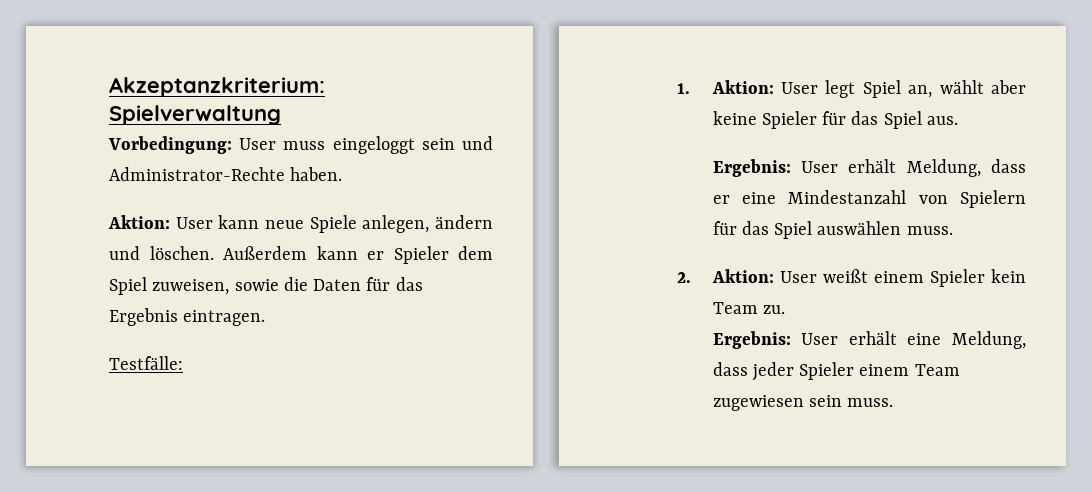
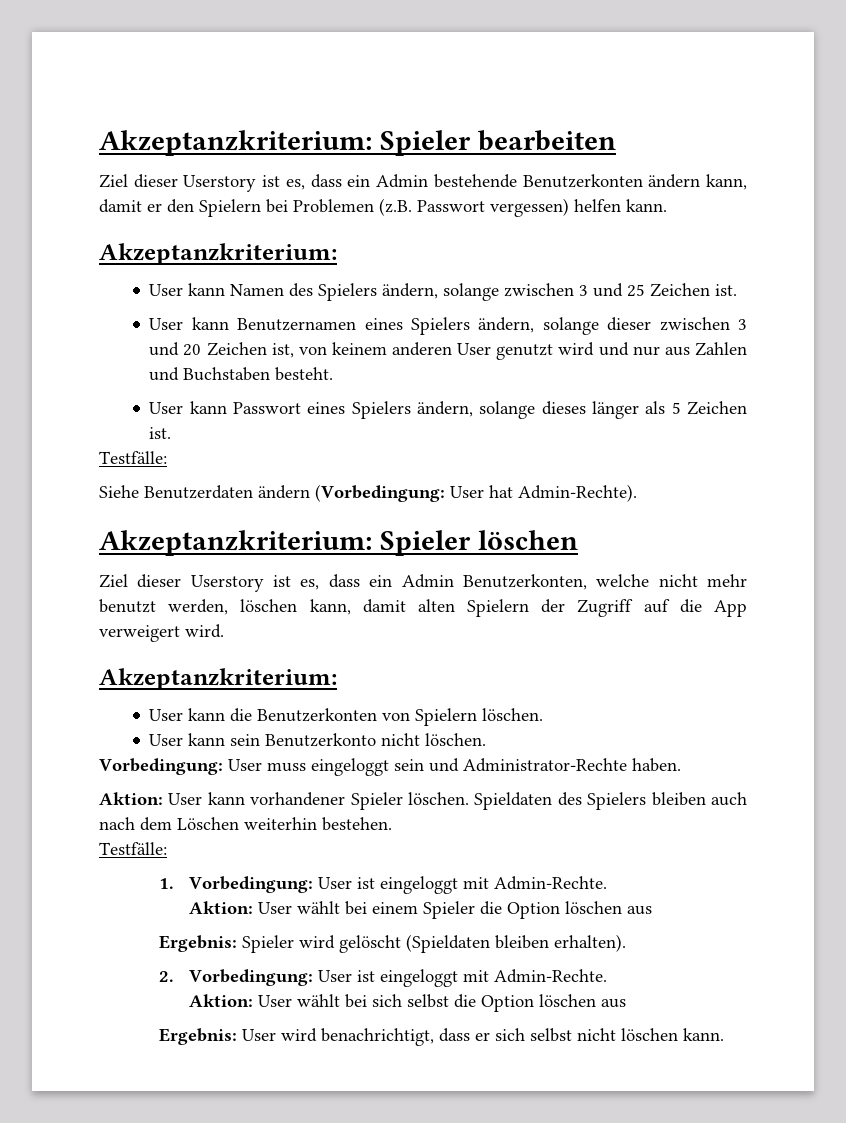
- Akzeptanzkriterium: Spielverwaltung
+ Akzeptanzkriterium: Spieler bearbeiten
+ Ziel dieser Userstory ist es, dass ein Admin bestehende Benutzerkonten ändern kann, damit er den Spielern bei Problemen (z.B. Passwort vergessen) helfen kann.
+ Akzeptanzkriterium:
+ User kann Namen des Spielers ändern, solange zwischen 3 und 25 Zeichen ist.
+ User kann Benutzernamen eines Spielers ändern, solange dieser zwischen 3 und 20 Zeichen ist, von keinem anderen User genutzt wird und nur aus Zahlen und Buchstaben besteht.
+ User kann Passwort eines Spielers ändern, solange dieses länger als 5 Zeichen ist.
+ Testfälle:
+ Siehe Benutzerdaten ändern (Vorbedingung: User hat Admin-Rechte).
+ Akzeptanzkriterium: Spieler löschen
+ Ziel dieser Userstory ist es, dass ein Admin Benutzerkonten, welche nicht mehr benutzt werden, löschen kann, damit alten Spielern der Zugriff auf die App verweigert wird.
+ Akzeptanzkriterium:
+ User kann die Benutzerkonten von Spielern löschen.
+ User kann sein Benutzerkonto nicht löschen.
- Aktion: User kann neue Spiele anlegen, ändern und löschen. Außerdem kann er Spieler dem Spiel zuweisen, sowie die Daten für das Ergebnis eintragen.
+ Aktion: User kann vorhandener Spieler löschen. Spieldaten des Spielers bleiben auch nach dem Löschen weiterhin bestehen.
  Testfälle:
- 1. Aktion: User legt Spiel an, wählt aber keine Spieler für das Spiel aus.
- Ergebnis: User erhält Meldung, dass er eine Mindestanzahl von Spielern für das Spiel auswählen muss.
- 2. Aktion: User weißt einem Spieler kein Team zu.
- Ergebnis: User erhält eine Meldung, dass jeder Spieler einem Team zugewiesen sein muss.
+ 1. Vorbedingung: User ist eingeloggt mit Admin-Rechte.
+ Aktion: User wählt bei einem Spieler die Option löschen aus
+ Ergebnis: Spieler wird gelöscht (Spieldaten bleiben erhalten).
+ 2. Vorbedingung: User ist eingeloggt mit Admin-Rechte.
+ Aktion: User wählt bei sich selbst die Option löschen aus
+ Ergebnis: User wird benachrichtigt, dass er sich selbst nicht löschen kann.

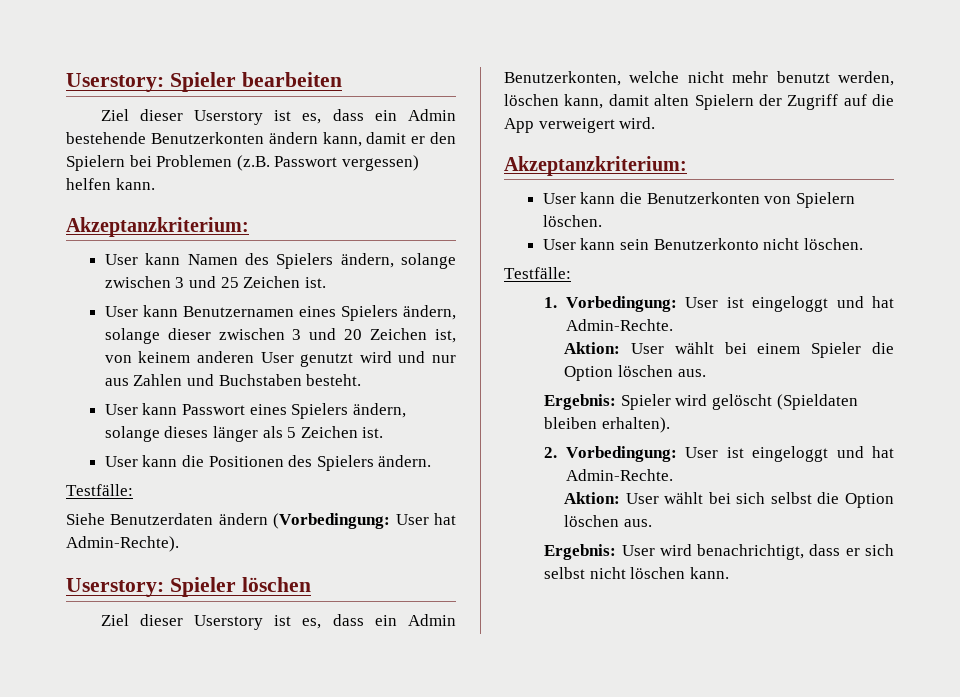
- Akzeptanzkriterium: Spieler bearbeiten
+ Userstory: Spieler bearbeiten
+ User kann die Positionen des Spielers ändern.
- Akzeptanzkriterium: Spieler löschen
+ Userstory: Spieler löschen
- Vorbedingung: User muss eingeloggt sein und Administrator-Rechte haben.
- Aktion: User kann vorhandener Spieler löschen. Spieldaten des Spielers bleiben auch nach dem Löschen weiterhin bestehen.
- 1. Vorbedingung: User ist eingeloggt mit Admin-Rechte.
+ 1. Vorbedingung: User ist eingeloggt und hat Admin-Rechte.
- Aktion: User wählt bei einem Spieler die Option löschen aus
+ Aktion: User wählt bei einem Spieler die Option löschen aus.
- 2. Vorbedingung: User ist eingeloggt mit Admin-Rechte.
+ 2. Vorbedingung: User ist eingeloggt und hat Admin-Rechte.
- Aktion: User wählt bei sich selbst die Option löschen aus
+ Aktion: User wählt bei sich selbst die Option löschen aus.

